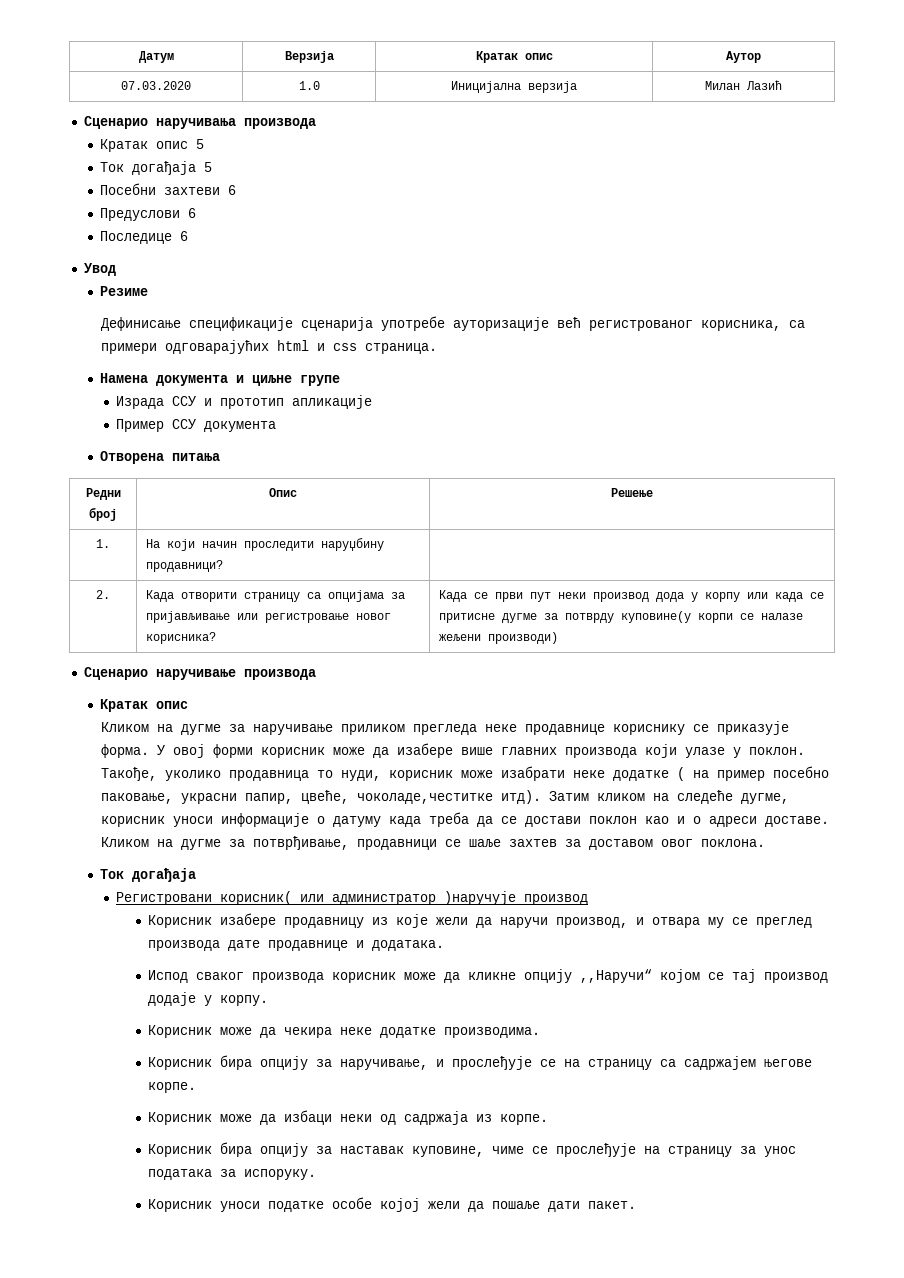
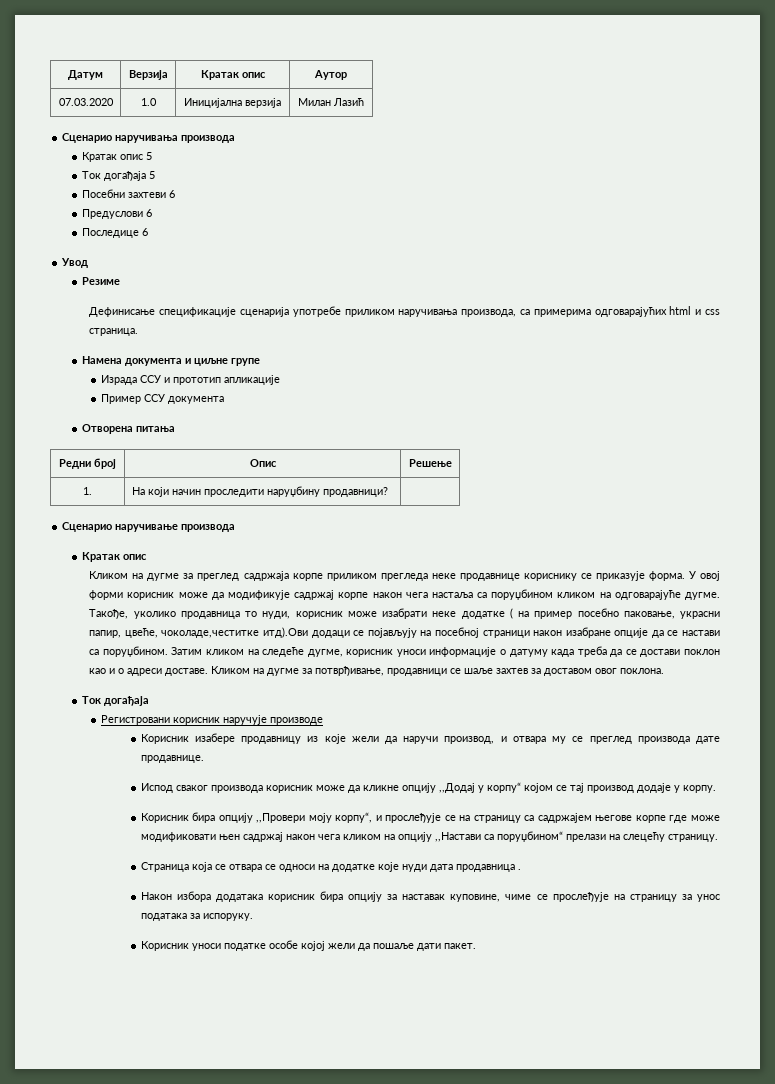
- Дефинисање спецификације сценарија употребе ауторизације већ регистрованог корисника, са примери одговарајућих html и css страница.
+ Дефинисање спецификације сценарија употребе приликом наручивања производа, са примерима одговарајућих html и css страница.
- 2. | Када отворити страницу са опцијама за пријављивање или регистровање новог корисника? | Када се први пут неки производ дода у корпу или када се притисне дугме за потврду куповине(у корпи се налазе жељени производи)
- Кликом на дугме за наручивање приликом прегледа неке продавнице кориснику се приказује форма.
+ Кликом на дугме за преглед садржаја корпе приликом прегледа неке продавнице кориснику се приказује форма.
- У овој форми корисник може да изабере више главних производа који улазе у поклон.
+ У овој форми корисник може да модификује садржај корпе након чега настаља са поруџбином кликом на одговарајуће дугме.
- Такође, уколико продавница то нуди, корисник може изабрати неке додатке ( на пример посебно паковање, украсни папир, цвеће, чоколаде,честитке итд).
+ Такође, уколико продавница то нуди, корисник може изабрати неке додатке ( на пример посебно паковање, украсни папир, цвеће, чоколаде,честитке итд).Ови додаци се појављују на посебној страници након изабране опције да се настави са поруџбином.
- Регистровани корисник( или администратор )наручује производ
+ Регистровани корисник наручује производе
- Корисник изабере продавницу из које жели да наручи производ, и отвара му се преглед производа дате продавнице и додатака.
+ Корисник изабере продавницу из које жели да наручи производ, и отвара му се преглед производа дате продавнице.
- Испод сваког производа корисник може да кликне опцију ,,Наручи“ којом се тај производ додаје у корпу.
+ Испод сваког производа корисник може да кликне опцију ,,Додај у корпу“ којом се тај производ додаје у корпу.
- Корисник може да чекира неке додатке производима.
- Корисник бира опцију за наручивање, и прослеђује се на страницу са садржајем његове корпе.
- Корисник може да избаци неки од садржаја из корпе.
- Корисник бира опцију за наставак куповине, чиме се прослеђује на страницу за унос података за испоруку.
+ Корисник бира опцију ,,Провери моју корпу“, и прослеђује се на страницу са садржајем његове корпе где може модификовати њен садржај након чега кликом на опцију ,,Настави са поруџбином“ прелази на слецећу страницу.
+ Страница која се отвара се односи на додатке које нуди дата продавница .
+ Након избора додатака корисник бира опцију за наставак куповине, чиме се прослеђује на страницу за унос података за испоруку.

